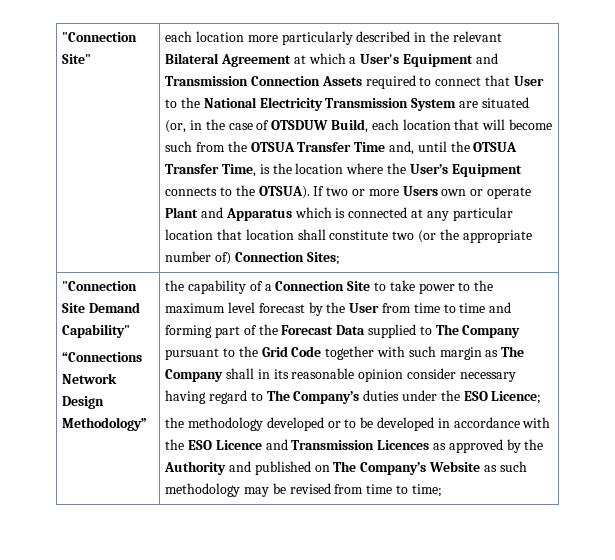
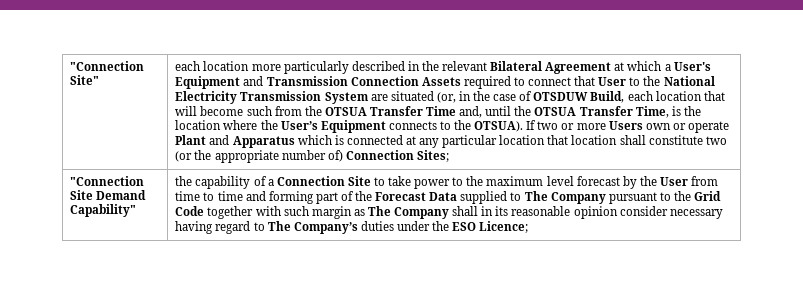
- “Connections Network Design Methodology”
- the methodology developed or to be developed in accordance with the ESO Licence and Transmission Licences as approved by the Authority and published on The Company’s Website as such methodology may be revised from time to time;

